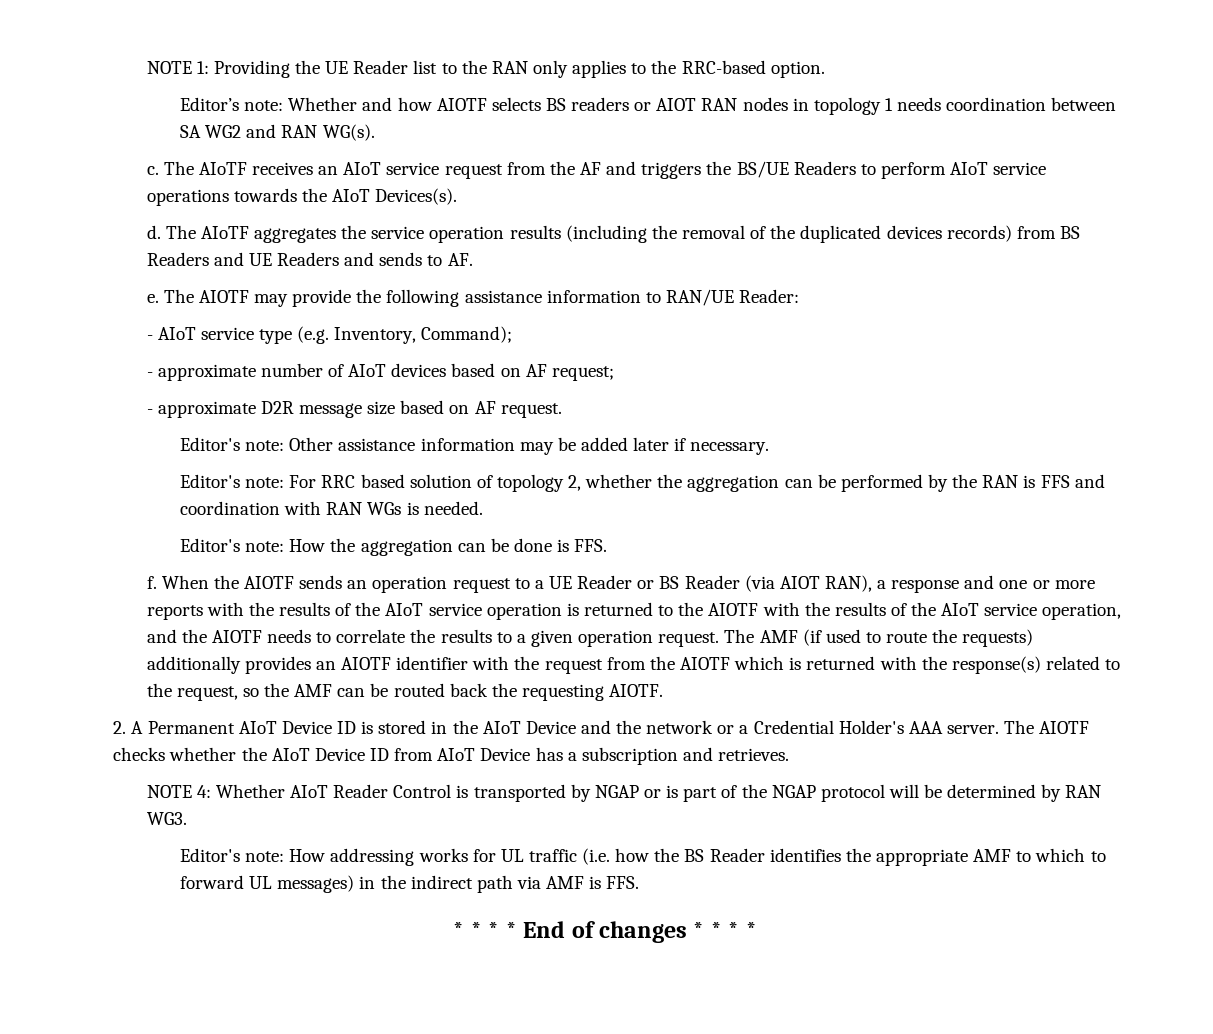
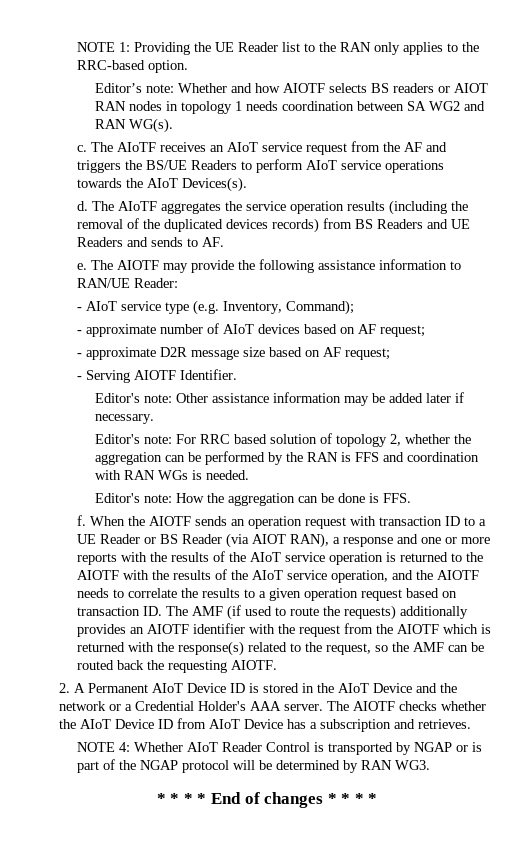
- - approximate D2R message size based on AF request.
+ - approximate D2R message size based on AF request;
+ - Serving AIOTF Identifier.
- When the AIOTF sends an operation request to a UE Reader or BS Reader (via AIOT RAN), a response and one or more reports with the results of the AIoT service operation is returned to the AIOTF with the results of the AIoT service operation, and the AIOTF needs to correlate the results to a given operation request. The AMF (if used to route the requests) additionally provides an AIOTF identifier with the request from the AIOTF which is returned with the response(s) related to the request, so the AMF can be routed back the requesting AIOTF.
+ When the AIOTF sends an operation request with transaction ID to a UE Reader or BS Reader (via AIOT RAN), a response and one or more reports with the results of the AIoT service operation is returned to the AIOTF with the results of the AIoT service operation, and the AIOTF needs to correlate the results to a given operation request based on transaction ID. The AMF (if used to route the requests) additionally provides an AIOTF identifier with the request from the AIOTF which is returned with the response(s) related to the request, so the AMF can be routed back the requesting AIOTF.
- Editor's note: How addressing works for UL traffic (i.e. how the BS Reader identifies the appropriate AMF to which to forward UL messages) in the indirect path via AMF is FFS.

